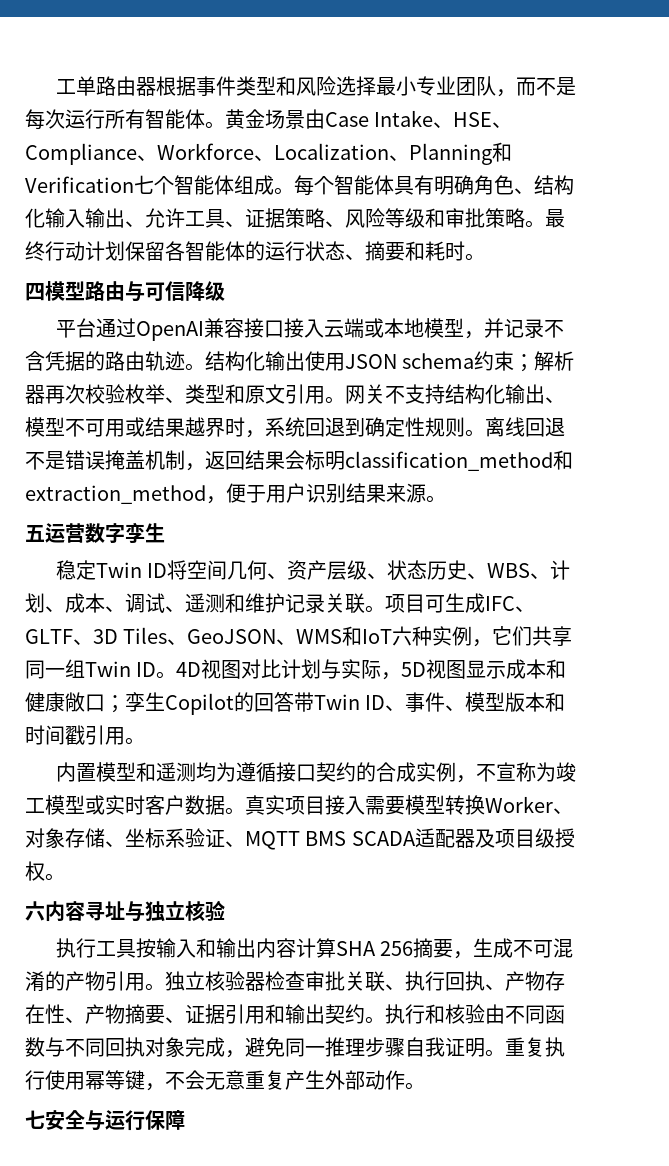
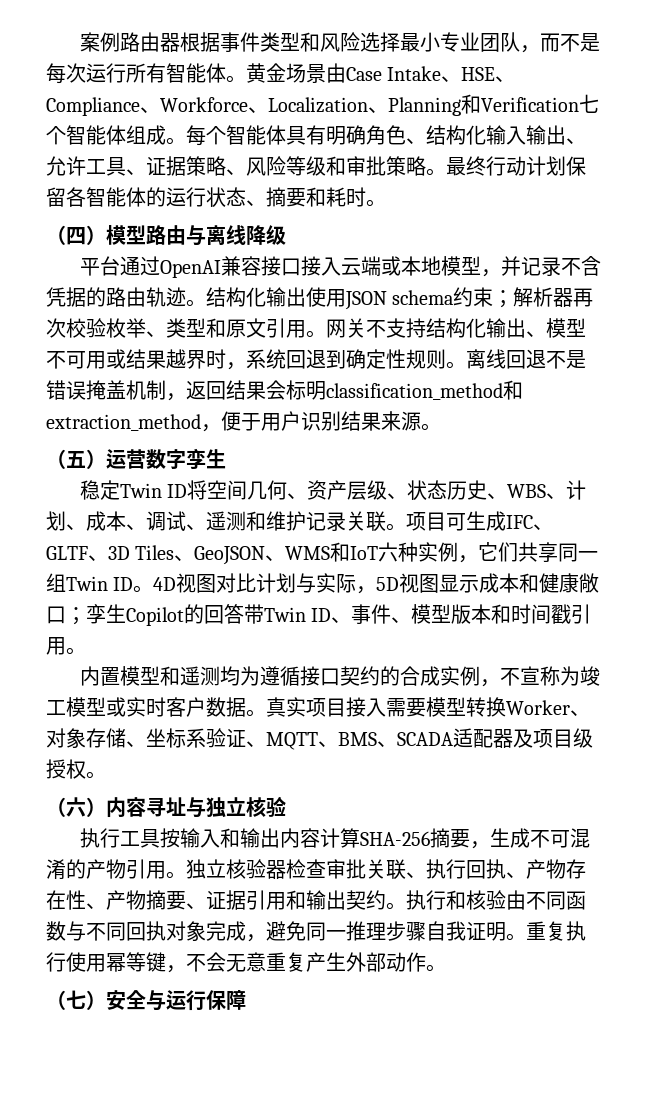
- 工单路由器根据事件类型和风险选择最小专业团队，而不是每次运行所有智能体。
+ 案例路由器根据事件类型和风险选择最小专业团队，而不是每次运行所有智能体。
- 四模型路由与可信降级
+ （四）模型路由与离线降级
- 五运营数字孪生
+ （五）运营数字孪生
- 真实项目接入需要模型转换Worker、对象存储、坐标系验证、MQTT BMS SCADA适配器及项目级授权。
+ 真实项目接入需要模型转换Worker、对象存储、坐标系验证、MQTT、BMS、SCADA适配器及项目级授权。
- 六内容寻址与独立核验
+ （六）内容寻址与独立核验
- 执行工具按输入和输出内容计算SHA 256摘要，生成不可混淆的产物引用。
+ 执行工具按输入和输出内容计算SHA-256摘要，生成不可混淆的产物引用。
- 七安全与运行保障
+ （七）安全与运行保障

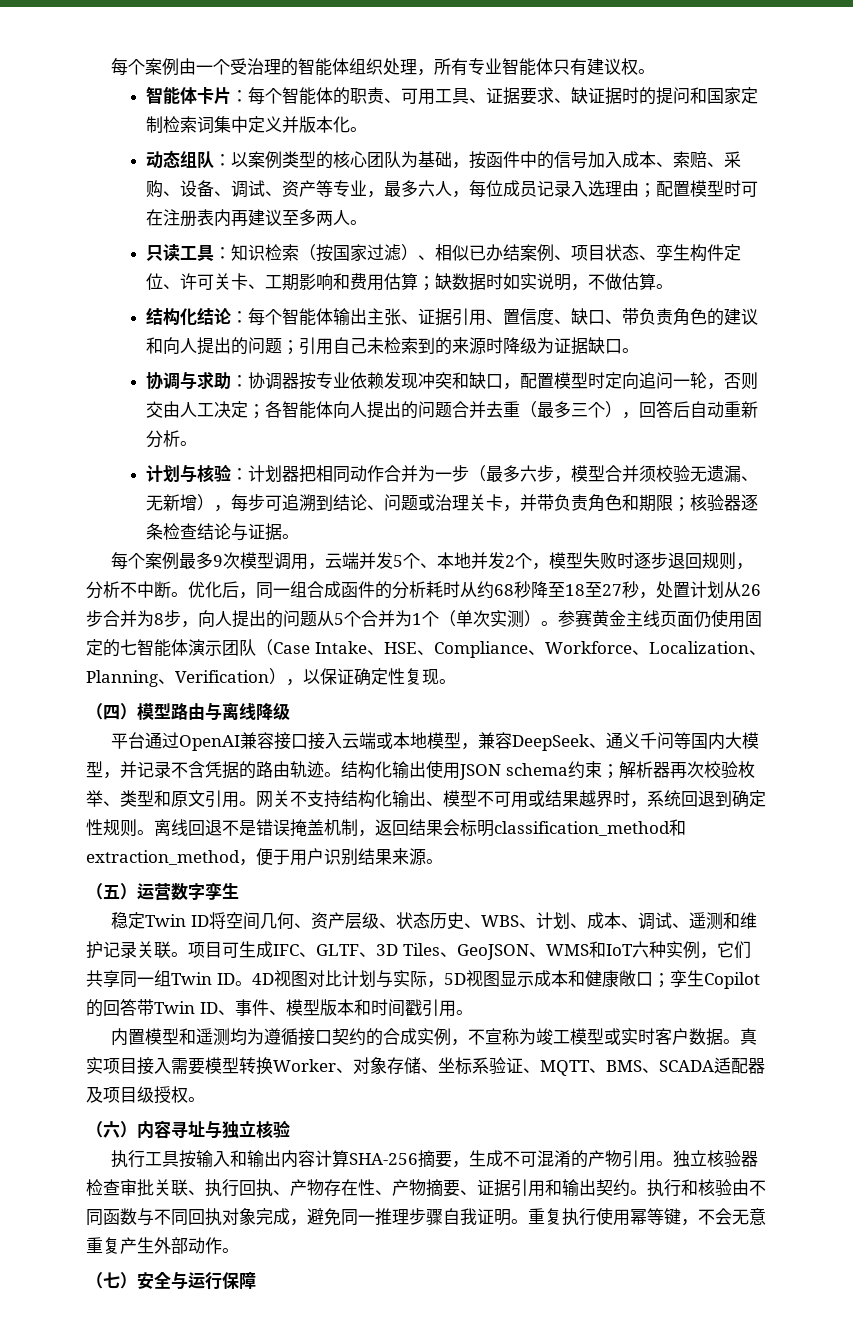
- 案例路由器根据事件类型和风险选择最小专业团队，而不是每次运行所有智能体。黄金场景由Case Intake、HSE、Compliance、Workforce、Localization、Planning和Verification七个智能体组成。每个智能体具有明确角色、结构化输入输出、允许工具、证据策略、风险等级和审批策略。最终行动计划保留各智能体的运行状态、摘要和耗时。
+ 每个案例由一个受治理的智能体组织处理，所有专业智能体只有建议权。
+ 智能体卡片：每个智能体的职责、可用工具、证据要求、缺证据时的提问和国家定制检索词集中定义并版本化。
+ 动态组队：以案例类型的核心团队为基础，按函件中的信号加入成本、索赔、采购、设备、调试、资产等专业，最多六人，每位成员记录入选理由；配置模型时可在注册表内再建议至多两人。
+ 只读工具：知识检索（按国家过滤）、相似已办结案例、项目状态、孪生构件定位、许可关卡、工期影响和费用估算；缺数据时如实说明，不做估算。
+ 结构化结论：每个智能体输出主张、证据引用、置信度、缺口、带负责角色的建议和向人提出的问题；引用自己未检索到的来源时降级为证据缺口。
+ 协调与求助：协调器按专业依赖发现冲突和缺口，配置模型时定向追问一轮，否则交由人工决定；各智能体向人提出的问题合并去重（最多三个），回答后自动重新分析。
+ 计划与核验：计划器把相同动作合并为一步（最多六步，模型合并须校验无遗漏、无新增），每步可追溯到结论、问题或治理关卡，并带负责角色和期限；核验器逐条检查结论与证据。
+ 每个案例最多9次模型调用，云端并发5个、本地并发2个，模型失败时逐步退回规则，分析不中断。优化后，同一组合成函件的分析耗时从约68秒降至18至27秒，处置计划从26步合并为8步，向人提出的问题从5个合并为1个（单次实测）。参赛黄金主线页面仍使用固定的七智能体演示团队（Case Intake、HSE、Compliance、Workforce、Localization、Planning、Verification），以保证确定性复现。
- 平台通过OpenAI兼容接口接入云端或本地模型，并记录不含凭据的路由轨迹。
+ 平台通过OpenAI兼容接口接入云端或本地模型，兼容DeepSeek、通义千问等国内大模型，并记录不含凭据的路由轨迹。

